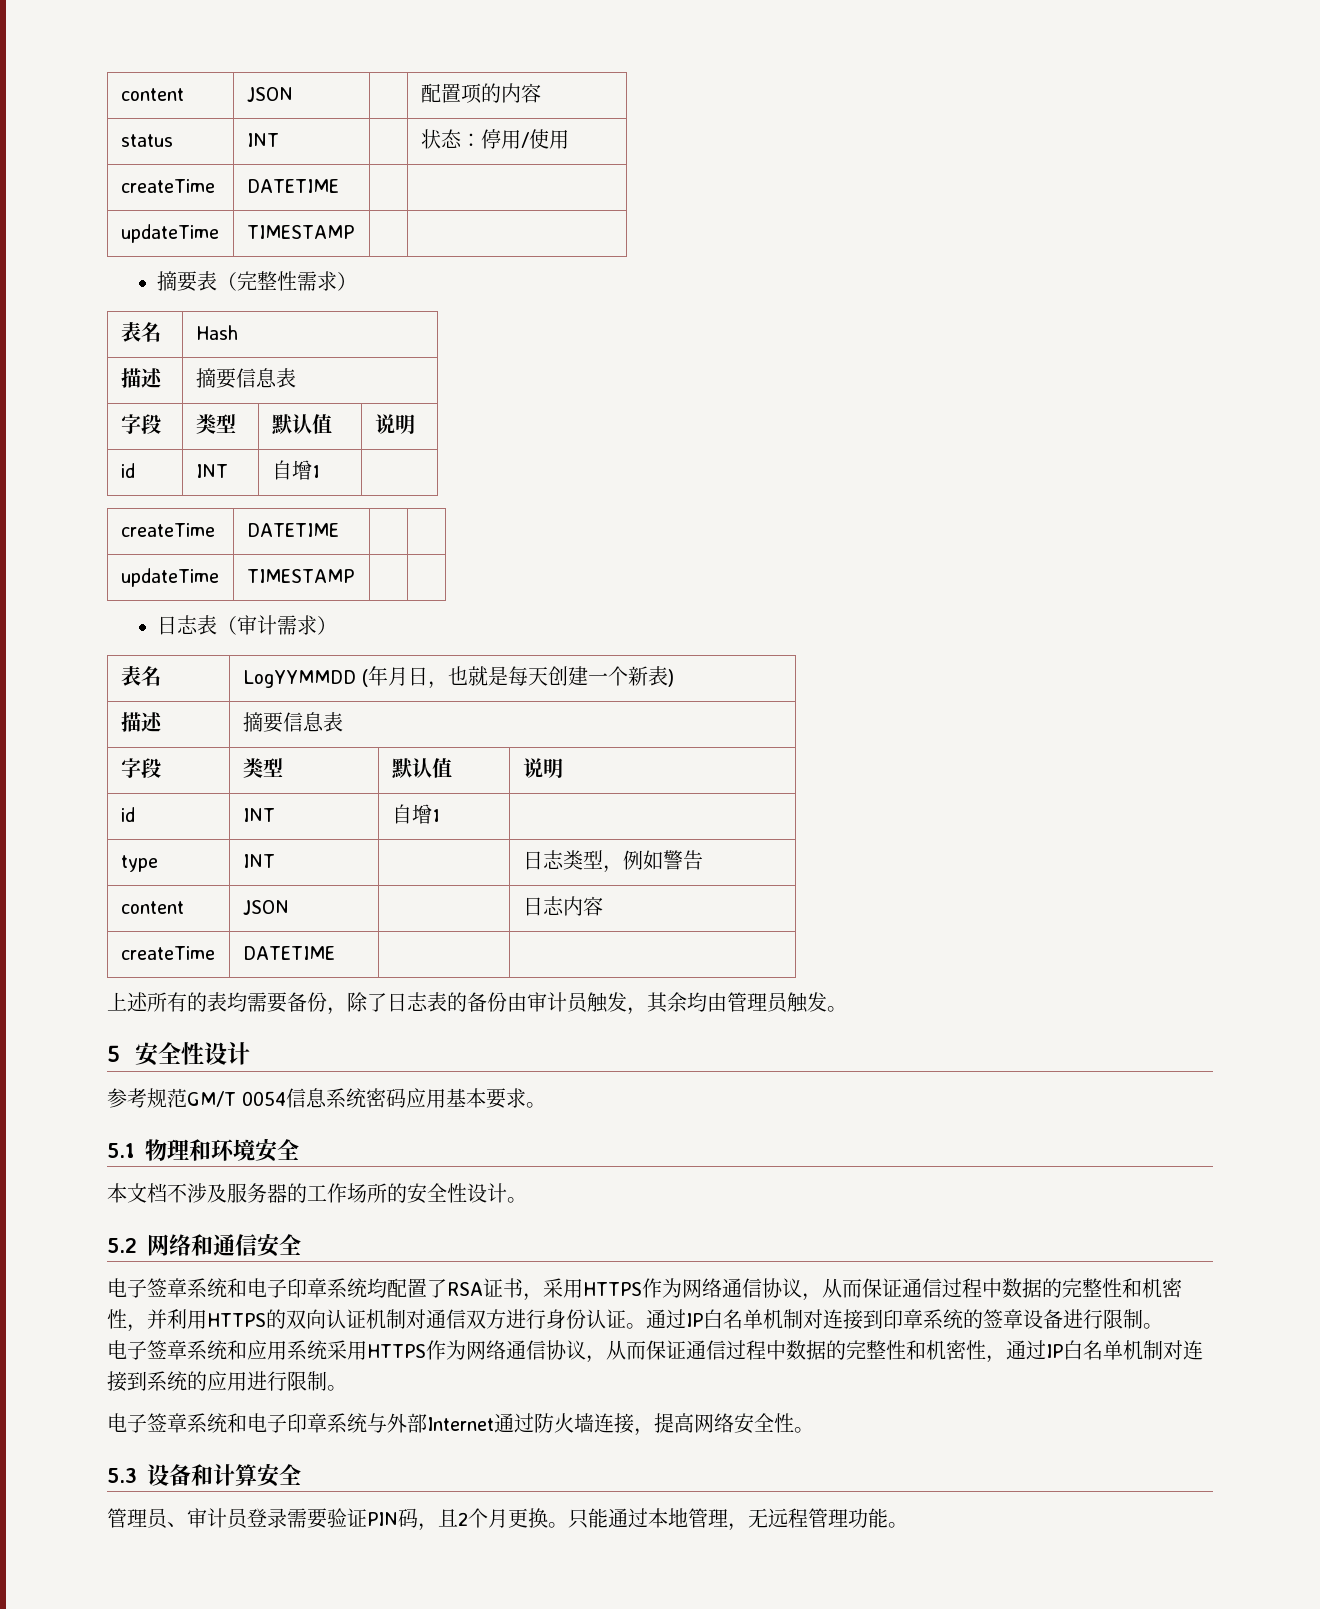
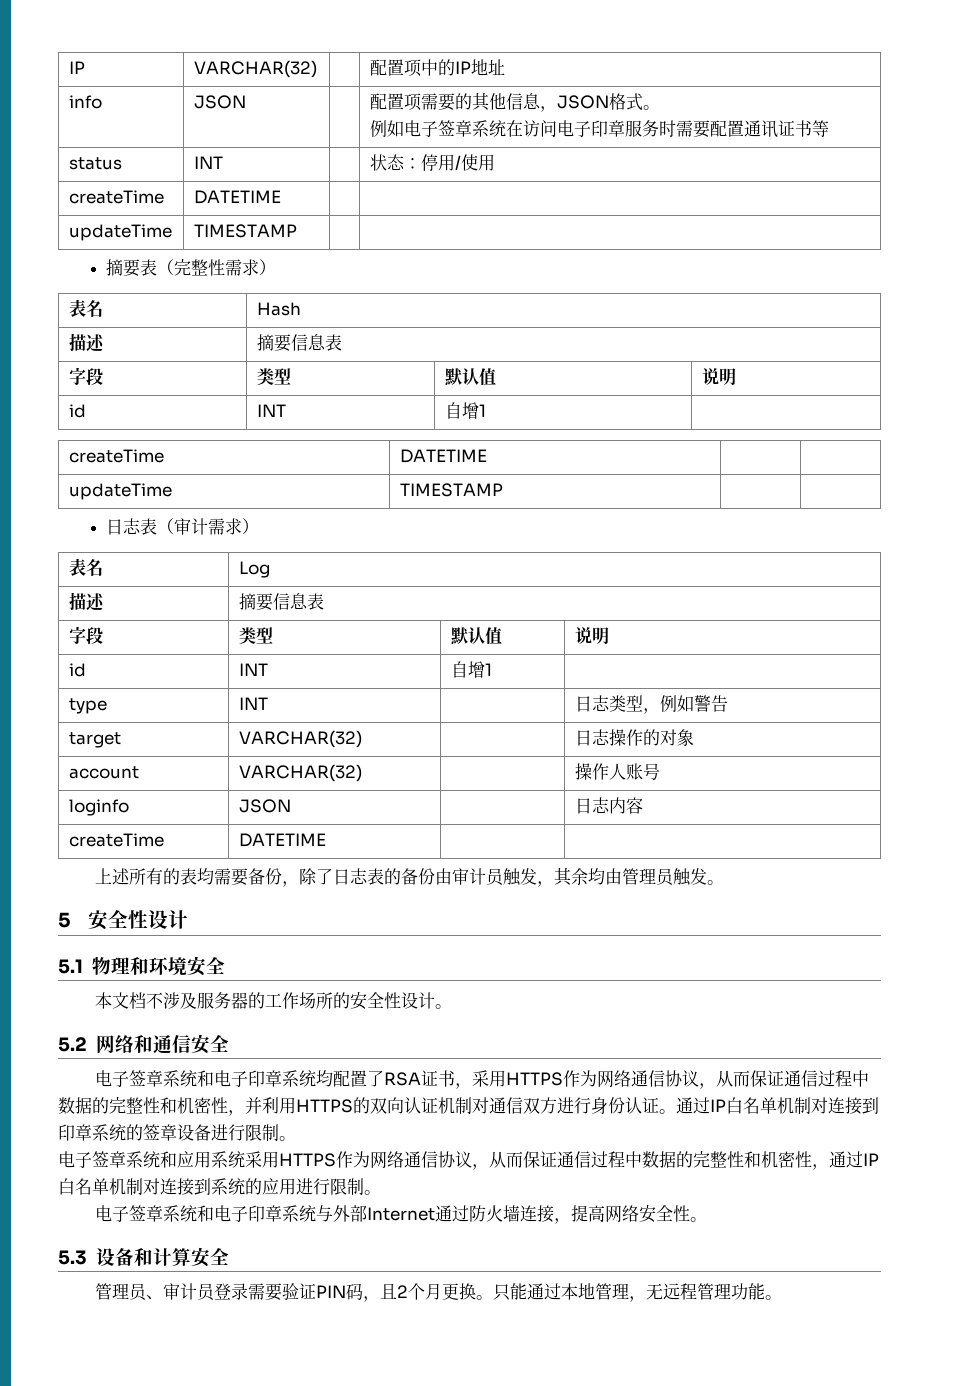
- content | JSON | | 配置项的内容
+ IP | VARCHAR(32) | | 配置项中的IP地址
+ info | JSON | | 配置项需要的其他信息，JSON格式。
+ 例如电子签章系统在访问电子印章服务时需要配置通讯证书等
- 表名 | LogYYMMDD (年月日，也就是每天创建一个新表)
+ 表名 | Log
- content | JSON | | 日志内容
+ target | VARCHAR(32) | | 日志操作的对象
+ account | VARCHAR(32) | | 操作人账号
+ loginfo | JSON | | 日志内容
- 参考规范GM/T 0054信息系统密码应用基本要求。

